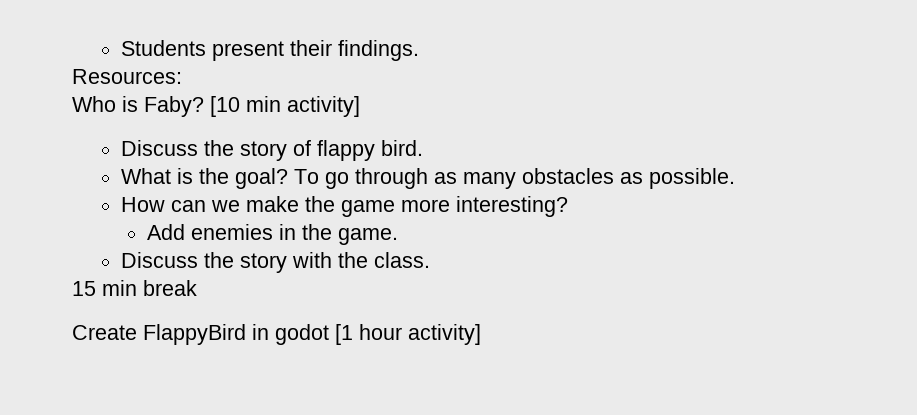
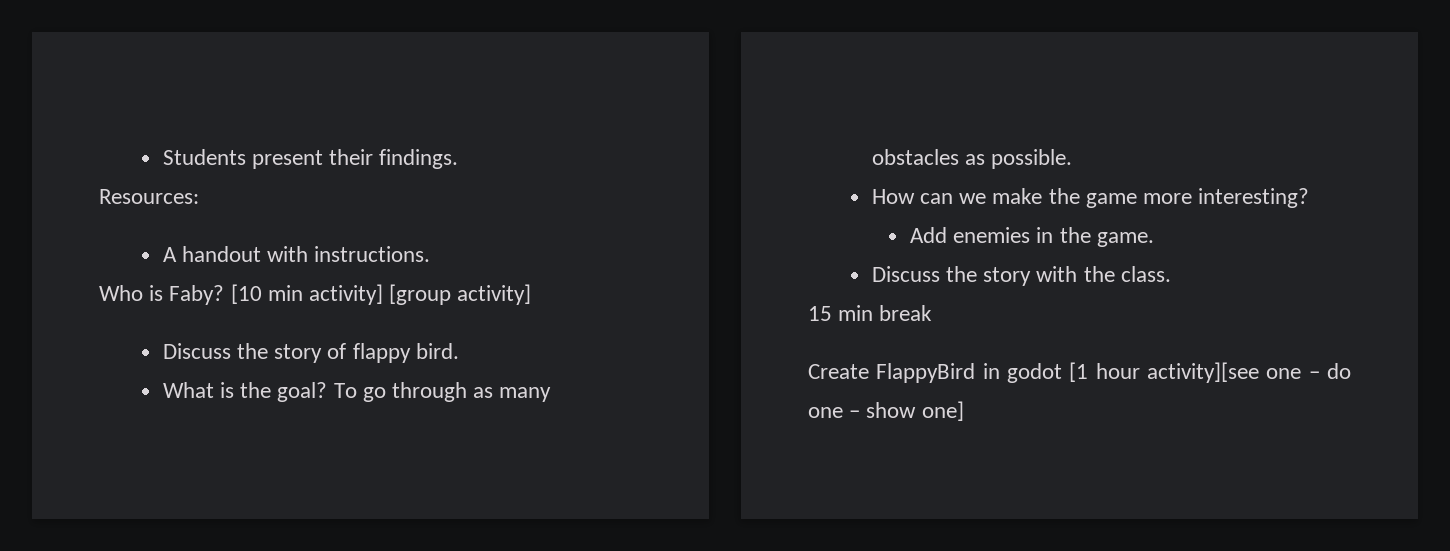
+ A handout with instructions.
- [10 min activity]
+ [10 min activity] [group activity]
- Create FlappyBird in godot [1 hour activity]
+ Create FlappyBird in godot [1 hour activity][see one – do one – show one]

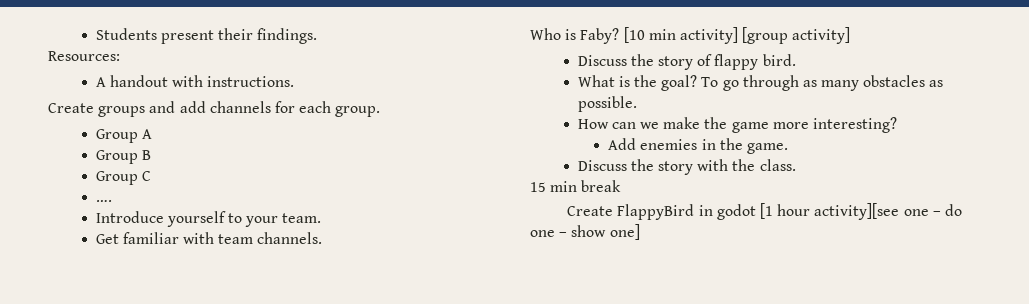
+ Create groups and add channels for each group.
+ Group A
+ Group B
+ Group C
+ ….
+ Introduce yourself to your team.
+ Get familiar with team channels.

